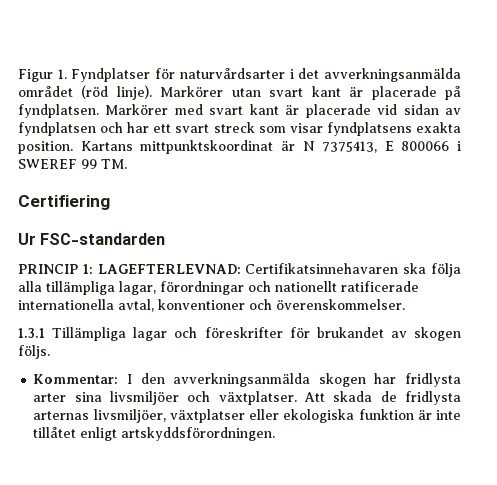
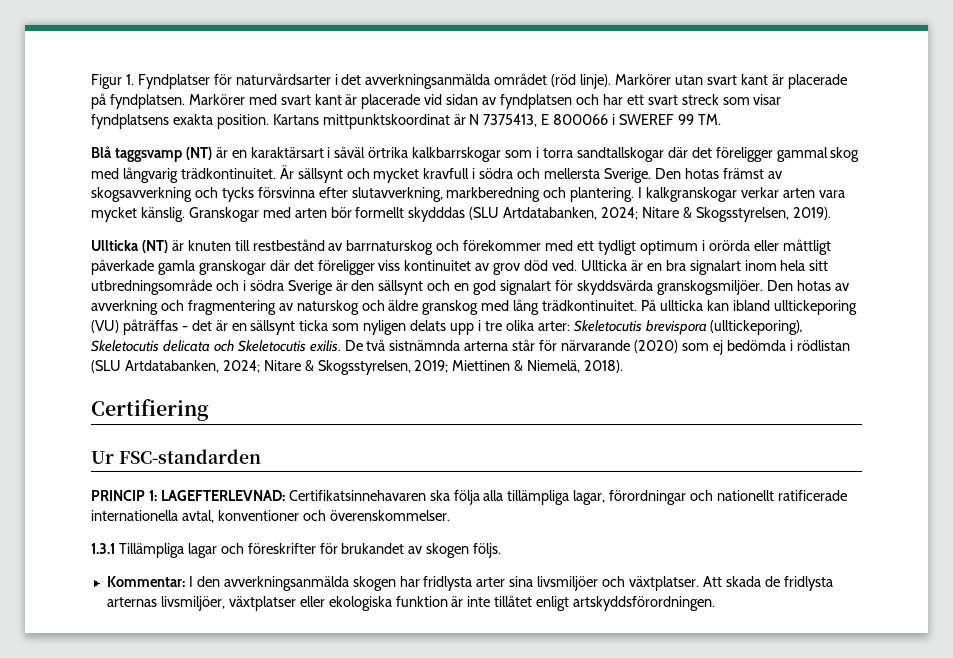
+ Blå taggsvamp (NT) är en karaktärsart i såväl örtrika kalkbarrskogar som i torra sandtallskogar där det föreligger gammal skog med långvarig trädkontinuitet. Är sällsynt och mycket kravfull i södra och mellersta Sverige. Den hotas främst av skogsavverkning och tycks försvinna efter slutavverkning, markberedning och plantering. I kalkgranskogar verkar arten vara mycket känslig. Granskogar med arten bör formellt skydddas (SLU Artdatabanken, 2024; Nitare & Skogsstyrelsen, 2019).
+ Ullticka (NT) är knuten till restbestånd av barrnaturskog och förekommer med ett tydligt optimum i orörda eller måttligt påverkade gamla granskogar där det föreligger viss kontinuitet av grov död ved. Ullticka är en bra signalart inom hela sitt utbredningsområde och i södra Sverige är den sällsynt och en god signalart för skyddsvärda granskogsmiljöer. Den hotas av avverkning och fragmentering av naturskog och äldre granskog med lång trädkontinuitet. På ullticka kan ibland ulltickeporing (VU) påträffas - det är en sällsynt ticka som nyligen delats upp i tre olika arter: Skeletocutis brevispora (ulltickeporing), Skeletocutis delicata och Skeletocutis exilis. De två sistnämnda arterna står för närvarande (2020) som ej bedömda i rödlistan (SLU Artdatabanken, 2024; Nitare & Skogsstyrelsen, 2019; Miettinen & Niemelä, 2018).

